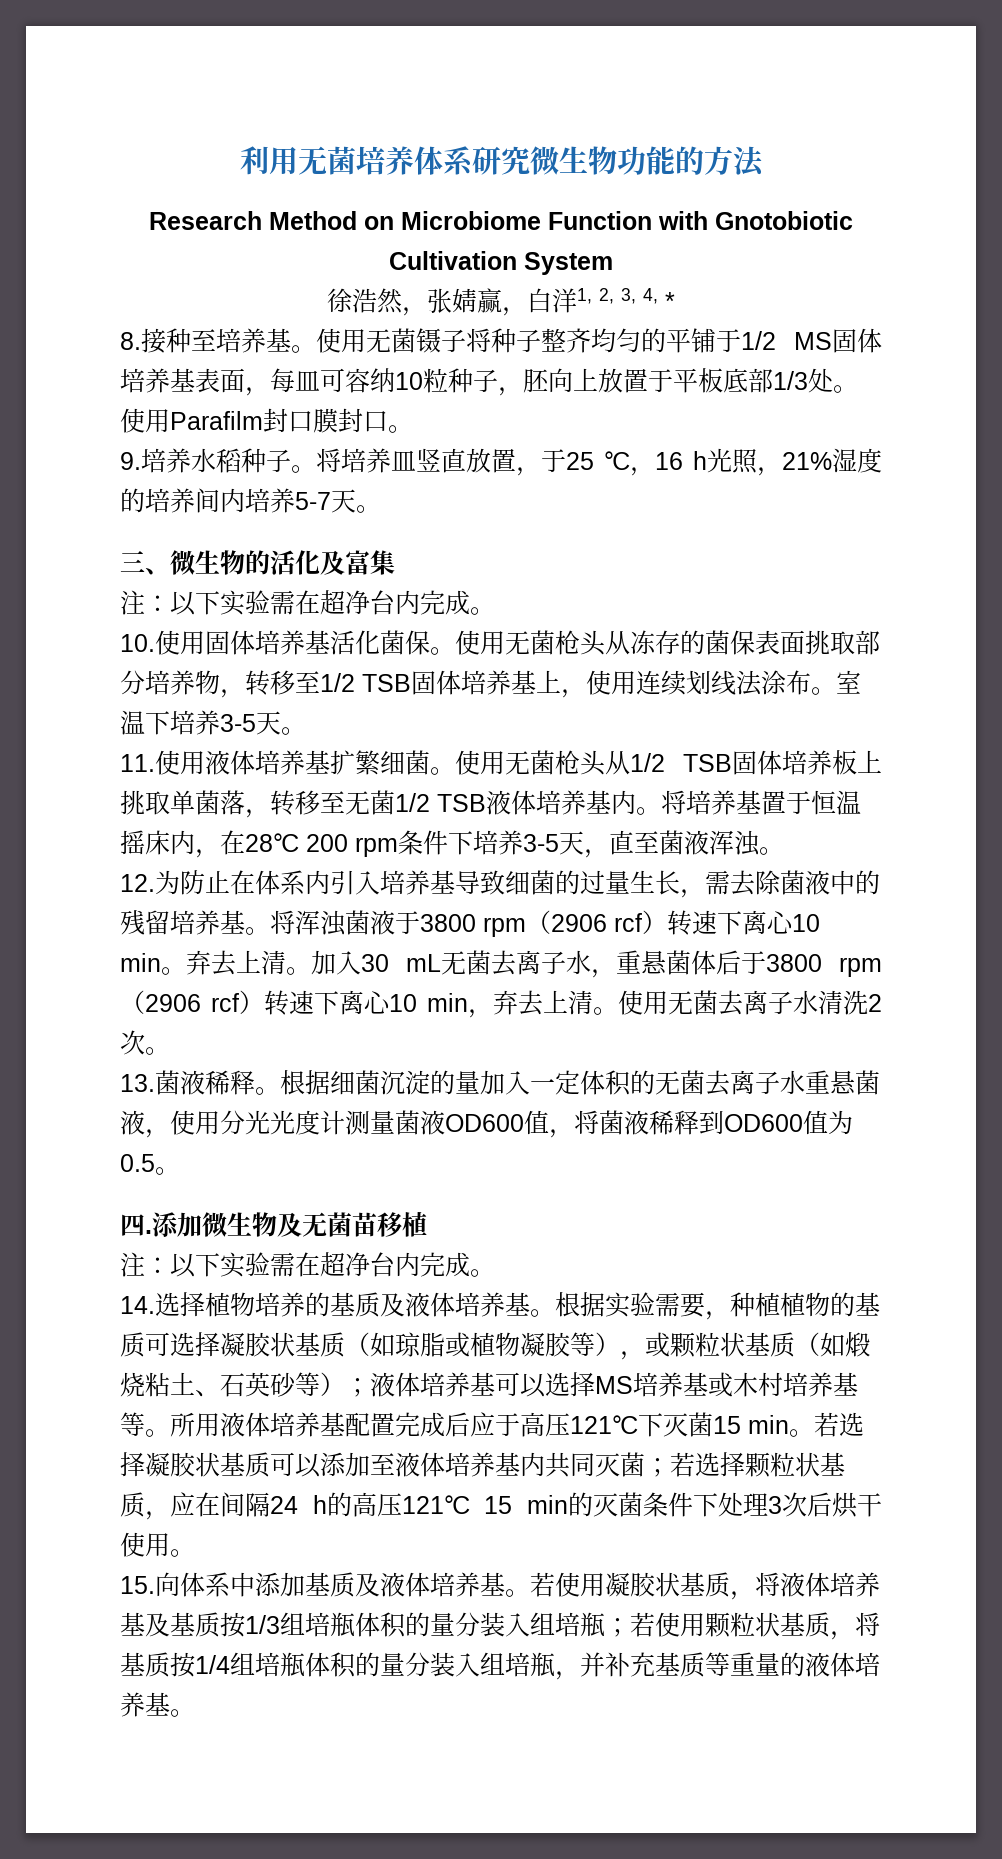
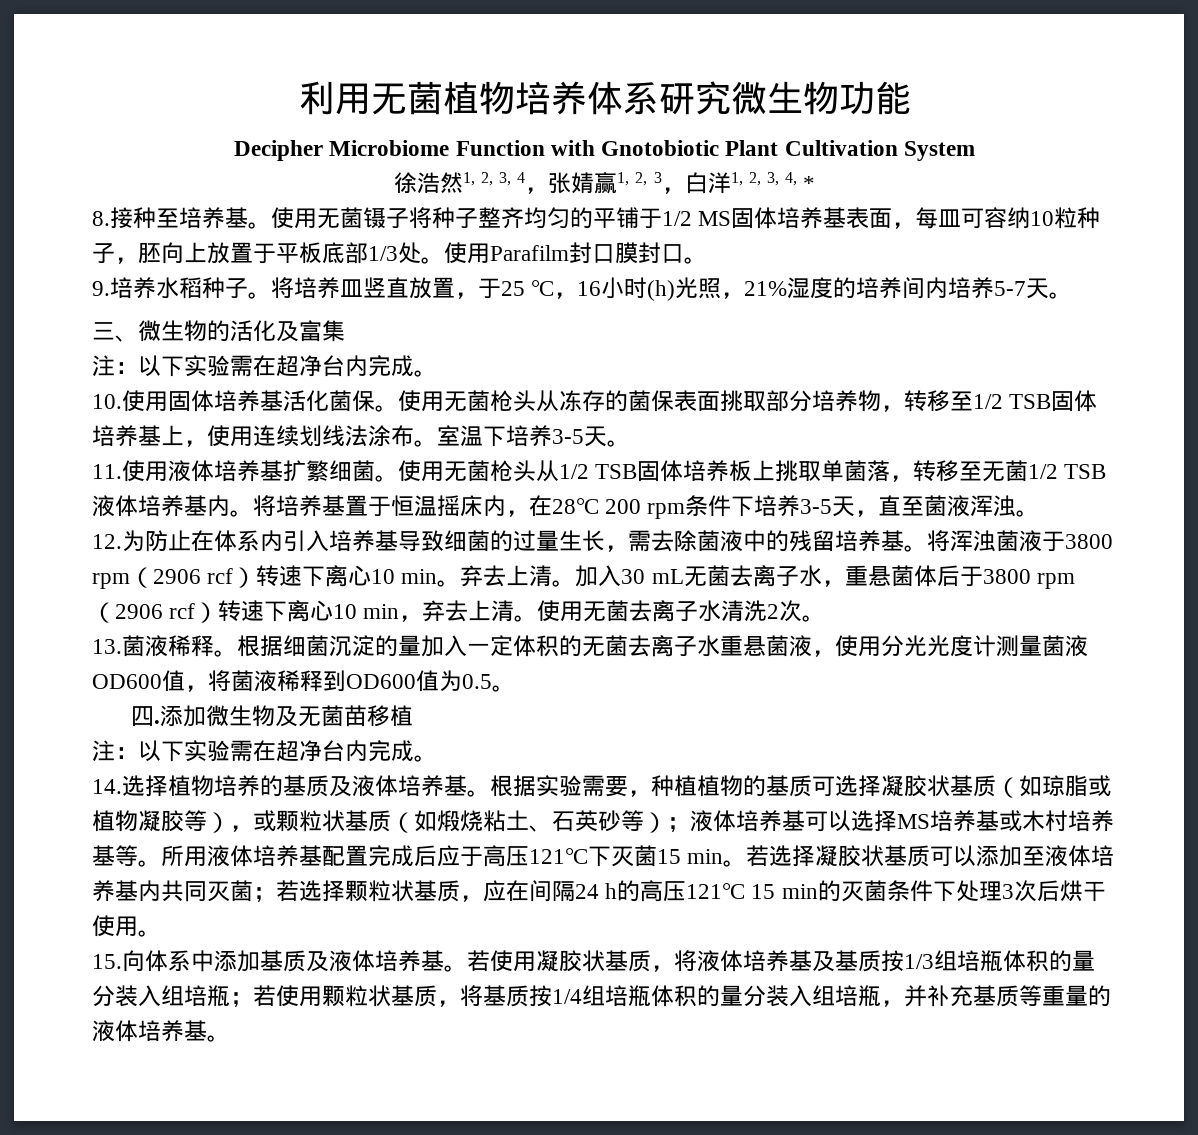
- 利用无菌培养体系研究微生物功能的方法
- Research Method on Microbiome Function with Gnotobiotic Cultivation System
+ 利用无菌植物培养体系研究微生物功能
+ Decipher Microbiome Function with Gnotobiotic Plant Cultivation System
- 徐浩然，张婧赢，白洋1, 2, 3, 4, *
+ 徐浩然1, 2, 3, 4，张婧赢1, 2, 3，白洋1, 2, 3, 4, *
- 将培养皿竖直放置，于25 ℃，16 h光照，21%湿度的培养间内培养5-7天。
+ 将培养皿竖直放置，于25 ℃，16小时(h)光照，21%湿度的培养间内培养5-7天。

